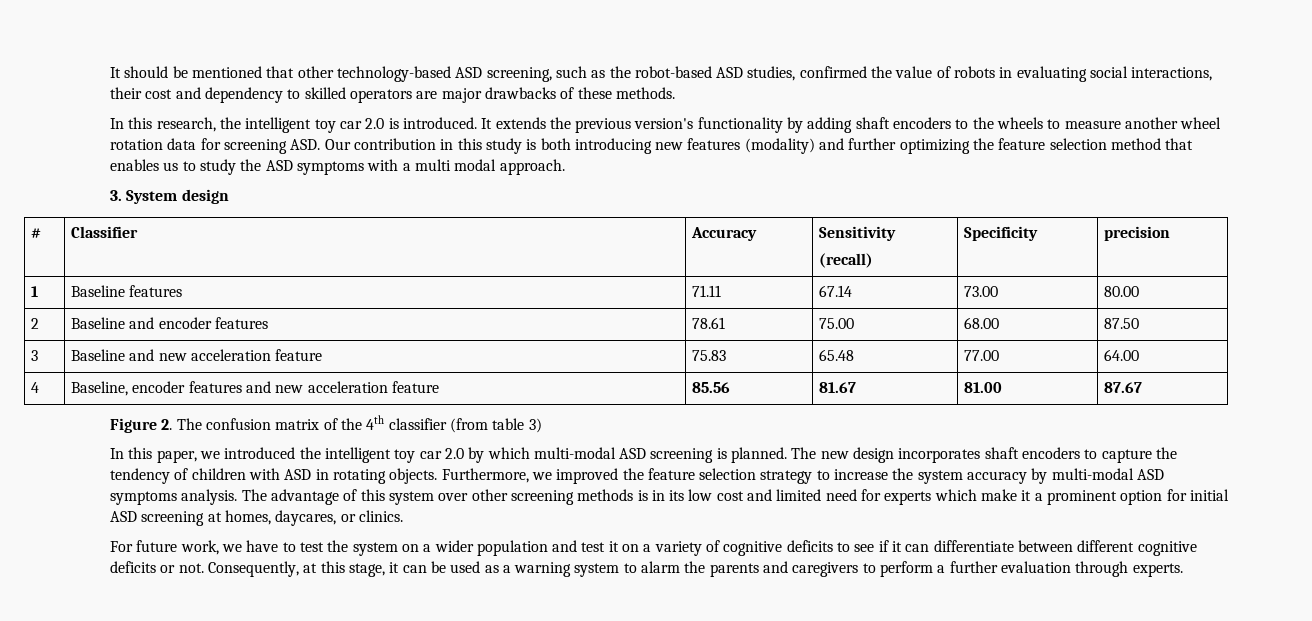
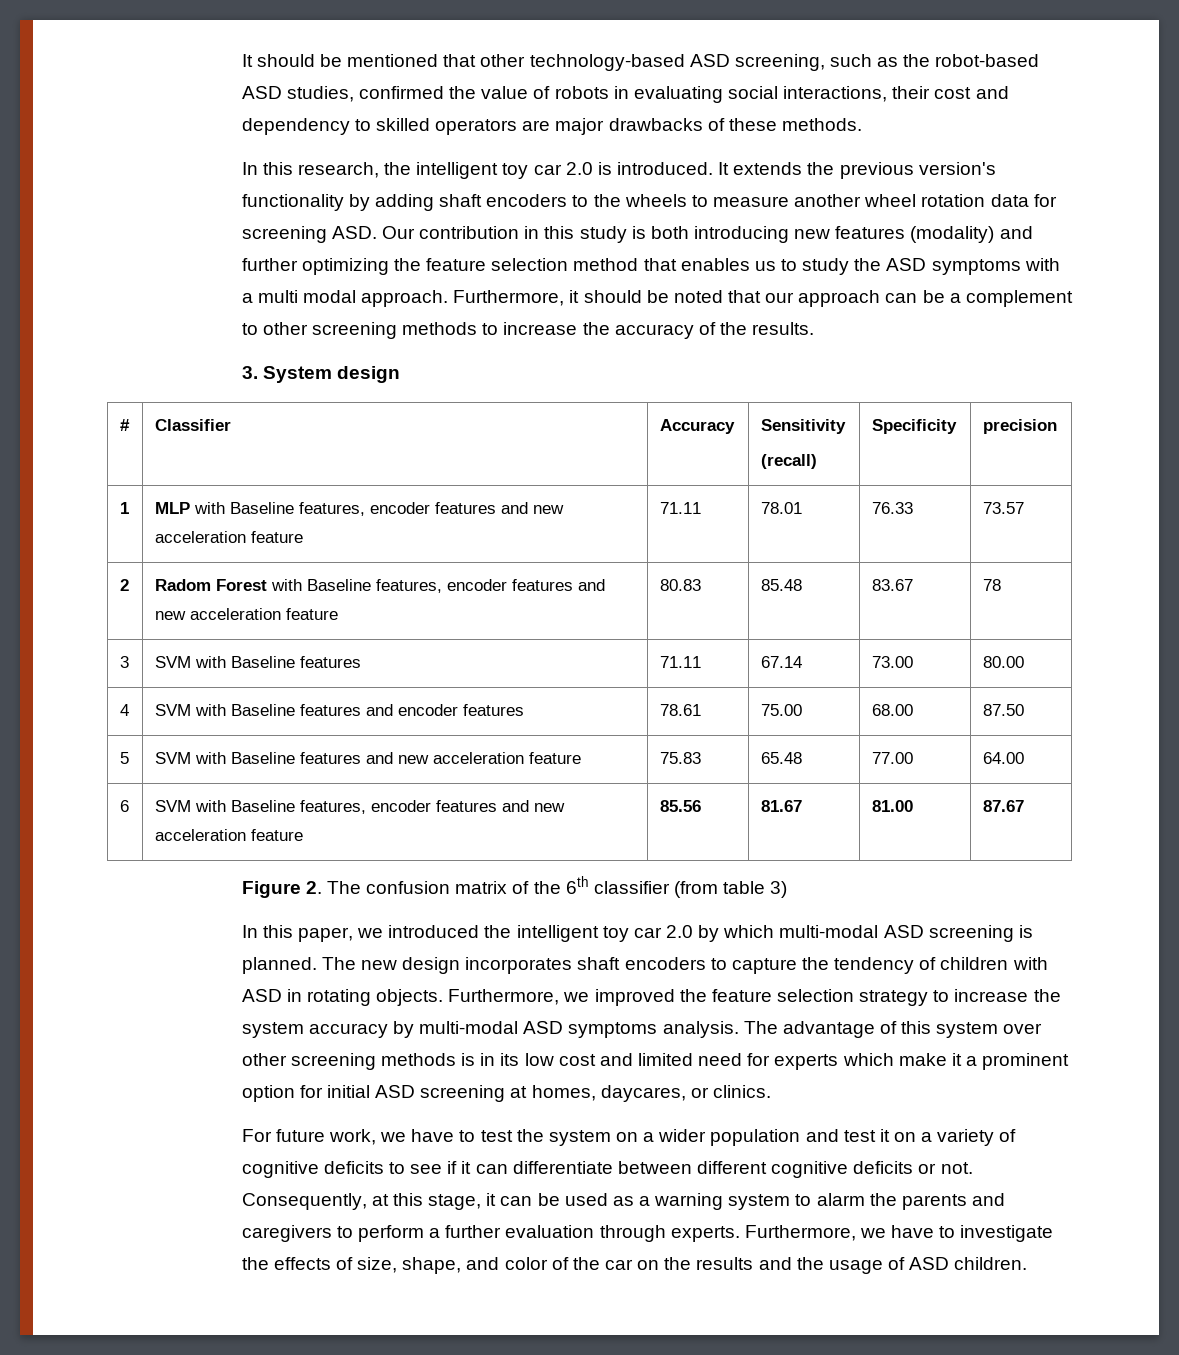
+ Furthermore, it should be noted that our approach can be a complement to other screening methods to increase the accuracy of the results.
- 1 | Baseline features | 71.11 | 67.14 | 73.00 | 80.00
+ 1 | MLP with Baseline features, encoder features and new acceleration feature | 71.11 | 78.01 | 76.33 | 73.57
+ 2 | Radom Forest with Baseline features, encoder features and new acceleration feature | 80.83 | 85.48 | 83.67 | 78
+ 3 | SVM with Baseline features | 71.11 | 67.14 | 73.00 | 80.00
- 2 | Baseline and encoder features | 78.61 | 75.00 | 68.00 | 87.50
+ 4 | SVM with Baseline features and encoder features | 78.61 | 75.00 | 68.00 | 87.50
- 3 | Baseline and new acceleration feature | 75.83 | 65.48 | 77.00 | 64.00
+ 5 | SVM with Baseline features and new acceleration feature | 75.83 | 65.48 | 77.00 | 64.00
- 4 | Baseline, encoder features and new acceleration feature | 85.56 | 81.67 | 81.00 | 87.67
+ 6 | SVM with Baseline features, encoder features and new acceleration feature | 85.56 | 81.67 | 81.00 | 87.67
- Figure 2. The confusion matrix of the 4th classifier (from table 3)
+ Figure 2. The confusion matrix of the 6th classifier (from table 3)
+ Furthermore, we have to investigate the effects of size, shape, and color of the car on the results and the usage of ASD children.

